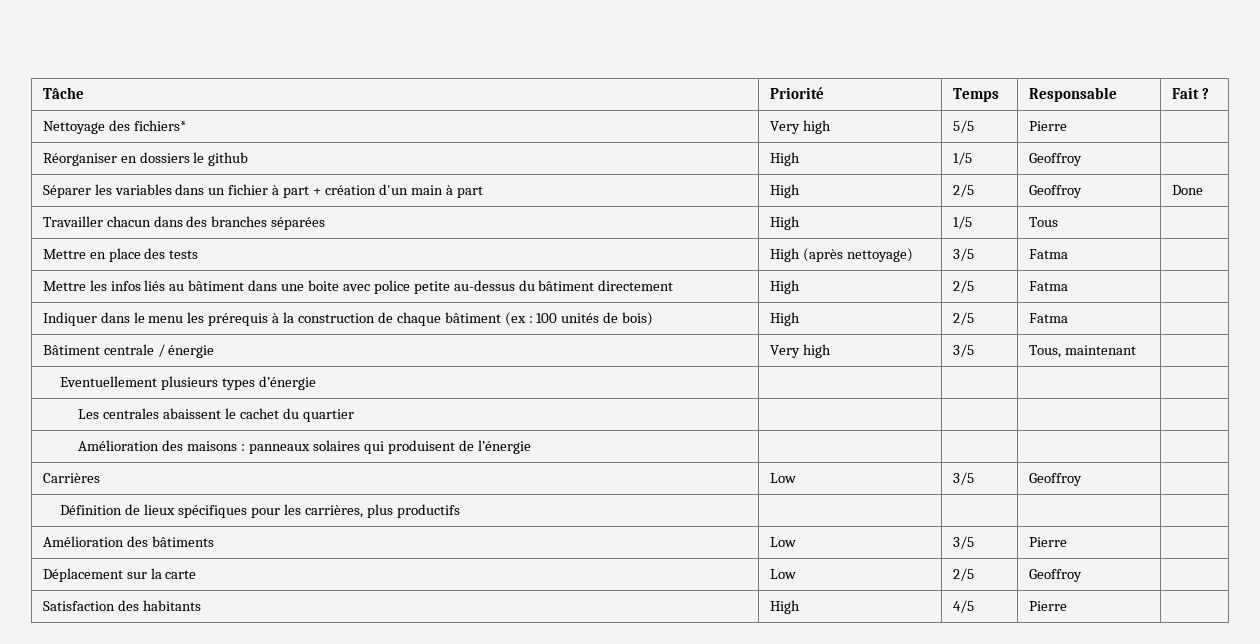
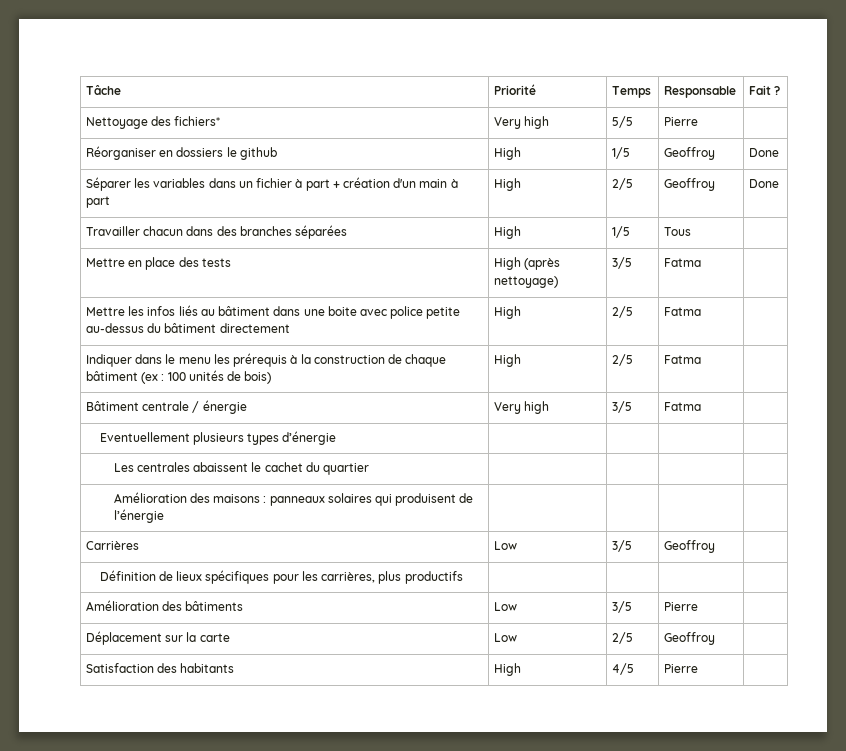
- Réorganiser en dossiers le github | High | 1/5 | Geoffroy |
+ Réorganiser en dossiers le github | High | 1/5 | Geoffroy | Done
- Bâtiment centrale / énergie | Very high | 3/5 | Tous, maintenant |
+ Bâtiment centrale / énergie | Very high | 3/5 | Fatma |

